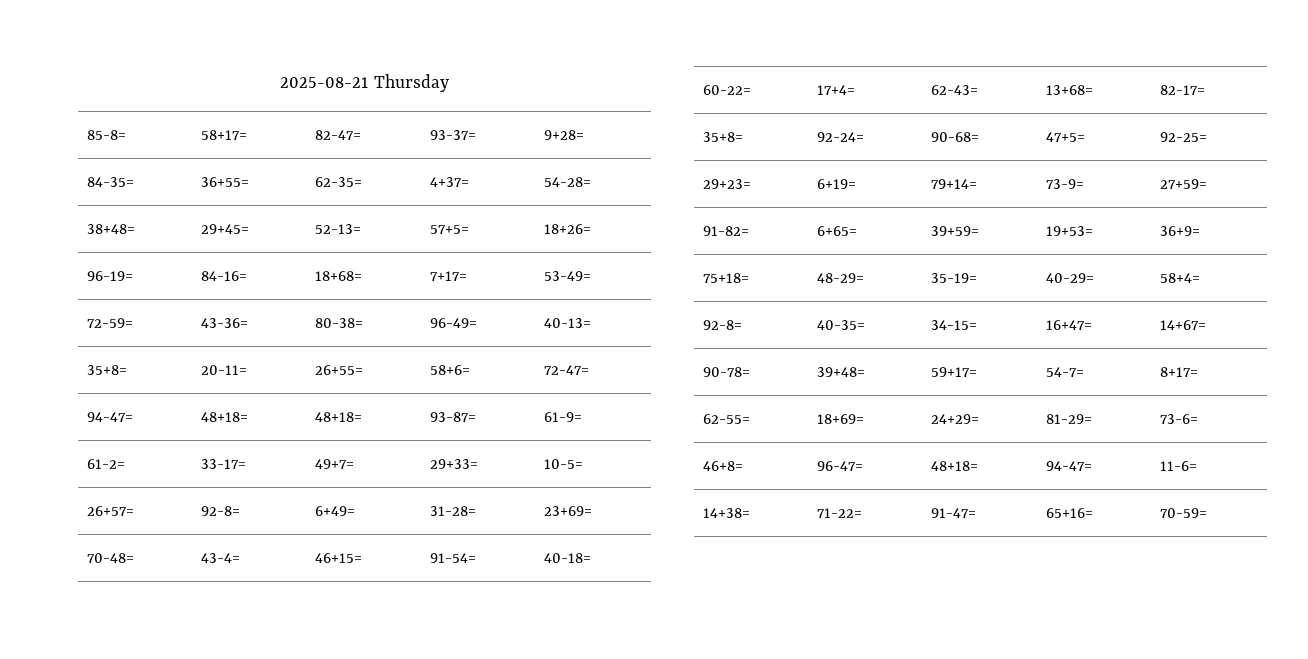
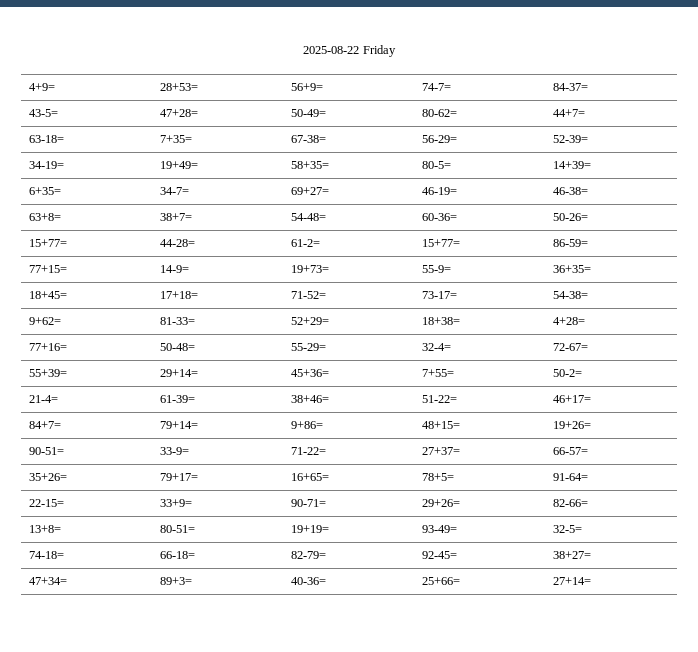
- 2025-08-21 Thursday
- 85-8= | 58+17= | 82-47= | 93-37= | 9+28=
- 84-35= | 36+55= | 62-35= | 4+37= | 54-28=
- 38+48= | 29+45= | 52-13= | 57+5= | 18+26=
- 96-19= | 84-16= | 18+68= | 7+17= | 53-49=
- 72-59= | 43-36= | 80-38= | 96-49= | 40-13=
- 35+8= | 20-11= | 26+55= | 58+6= | 72-47=
- 94-47= | 48+18= | 48+18= | 93-87= | 61-9=
- 61-2= | 33-17= | 49+7= | 29+33= | 10-5=
- 26+57= | 92-8= | 6+49= | 31-28= | 23+69=
- 70-48= | 43-4= | 46+15= | 91-54= | 40-18=
- 60-22= | 17+4= | 62-43= | 13+68= | 82-17=
- 35+8= | 92-24= | 90-68= | 47+5= | 92-25=
- 29+23= | 6+19= | 79+14= | 73-9= | 27+59=
- 91-82= | 6+65= | 39+59= | 19+53= | 36+9=
- 75+18= | 48-29= | 35-19= | 40-29= | 58+4=
- 92-8= | 40-35= | 34-15= | 16+47= | 14+67=
- 90-78= | 39+48= | 59+17= | 54-7= | 8+17=
- 62-55= | 18+69= | 24+29= | 81-29= | 73-6=
- 46+8= | 96-47= | 48+18= | 94-47= | 11-6=
- 14+38= | 71-22= | 91-47= | 65+16= | 70-59=
+ 2025-08-22 Friday
+ 4+9= | 28+53= | 56+9= | 74-7= | 84-37=
+ 43-5= | 47+28= | 50-49= | 80-62= | 44+7=
+ 63-18= | 7+35= | 67-38= | 56-29= | 52-39=
+ 34-19= | 19+49= | 58+35= | 80-5= | 14+39=
+ 6+35= | 34-7= | 69+27= | 46-19= | 46-38=
+ 63+8= | 38+7= | 54-48= | 60-36= | 50-26=
+ 15+77= | 44-28= | 61-2= | 15+77= | 86-59=
+ 77+15= | 14-9= | 19+73= | 55-9= | 36+35=
+ 18+45= | 17+18= | 71-52= | 73-17= | 54-38=
+ 9+62= | 81-33= | 52+29= | 18+38= | 4+28=
+ 77+16= | 50-48= | 55-29= | 32-4= | 72-67=
+ 55+39= | 29+14= | 45+36= | 7+55= | 50-2=
+ 21-4= | 61-39= | 38+46= | 51-22= | 46+17=
+ 84+7= | 79+14= | 9+86= | 48+15= | 19+26=
+ 90-51= | 33-9= | 71-22= | 27+37= | 66-57=
+ 35+26= | 79+17= | 16+65= | 78+5= | 91-64=
+ 22-15= | 33+9= | 90-71= | 29+26= | 82-66=
+ 13+8= | 80-51= | 19+19= | 93-49= | 32-5=
+ 74-18= | 66-18= | 82-79= | 92-45= | 38+27=
+ 47+34= | 89+3= | 40-36= | 25+66= | 27+14=

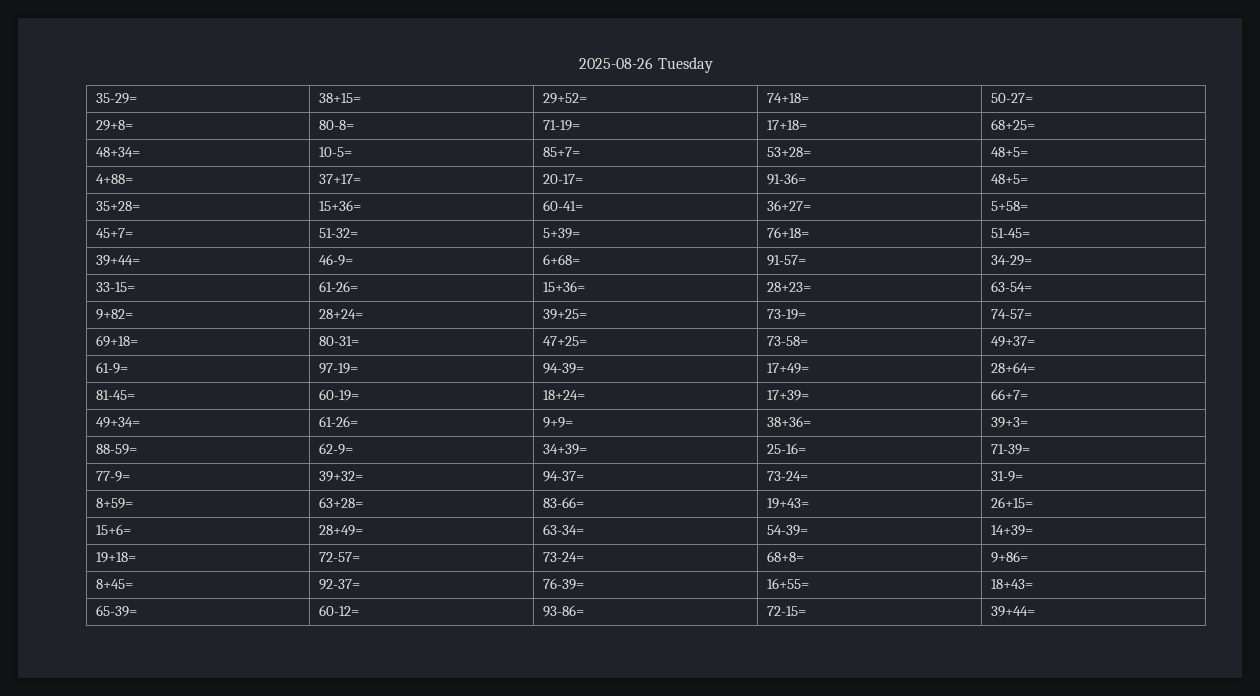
- 2025-08-22 Friday
- 4+9= | 28+53= | 56+9= | 74-7= | 84-37=
- 43-5= | 47+28= | 50-49= | 80-62= | 44+7=
- 63-18= | 7+35= | 67-38= | 56-29= | 52-39=
- 34-19= | 19+49= | 58+35= | 80-5= | 14+39=
- 6+35= | 34-7= | 69+27= | 46-19= | 46-38=
- 63+8= | 38+7= | 54-48= | 60-36= | 50-26=
- 15+77= | 44-28= | 61-2= | 15+77= | 86-59=
- 77+15= | 14-9= | 19+73= | 55-9= | 36+35=
- 18+45= | 17+18= | 71-52= | 73-17= | 54-38=
- 9+62= | 81-33= | 52+29= | 18+38= | 4+28=
- 77+16= | 50-48= | 55-29= | 32-4= | 72-67=
- 55+39= | 29+14= | 45+36= | 7+55= | 50-2=
- 21-4= | 61-39= | 38+46= | 51-22= | 46+17=
- 84+7= | 79+14= | 9+86= | 48+15= | 19+26=
- 90-51= | 33-9= | 71-22= | 27+37= | 66-57=
- 35+26= | 79+17= | 16+65= | 78+5= | 91-64=
- 22-15= | 33+9= | 90-71= | 29+26= | 82-66=
- 13+8= | 80-51= | 19+19= | 93-49= | 32-5=
- 74-18= | 66-18= | 82-79= | 92-45= | 38+27=
- 47+34= | 89+3= | 40-36= | 25+66= | 27+14=
+ 2025-08-26 Tuesday
+ 35-29= | 38+15= | 29+52= | 74+18= | 50-27=
+ 29+8= | 80-8= | 71-19= | 17+18= | 68+25=
+ 48+34= | 10-5= | 85+7= | 53+28= | 48+5=
+ 4+88= | 37+17= | 20-17= | 91-36= | 48+5=
+ 35+28= | 15+36= | 60-41= | 36+27= | 5+58=
+ 45+7= | 51-32= | 5+39= | 76+18= | 51-45=
+ 39+44= | 46-9= | 6+68= | 91-57= | 34-29=
+ 33-15= | 61-26= | 15+36= | 28+23= | 63-54=
+ 9+82= | 28+24= | 39+25= | 73-19= | 74-57=
+ 69+18= | 80-31= | 47+25= | 73-58= | 49+37=
+ 61-9= | 97-19= | 94-39= | 17+49= | 28+64=
+ 81-45= | 60-19= | 18+24= | 17+39= | 66+7=
+ 49+34= | 61-26= | 9+9= | 38+36= | 39+3=
+ 88-59= | 62-9= | 34+39= | 25-16= | 71-39=
+ 77-9= | 39+32= | 94-37= | 73-24= | 31-9=
+ 8+59= | 63+28= | 83-66= | 19+43= | 26+15=
+ 15+6= | 28+49= | 63-34= | 54-39= | 14+39=
+ 19+18= | 72-57= | 73-24= | 68+8= | 9+86=
+ 8+45= | 92-37= | 76-39= | 16+55= | 18+43=
+ 65-39= | 60-12= | 93-86= | 72-15= | 39+44=

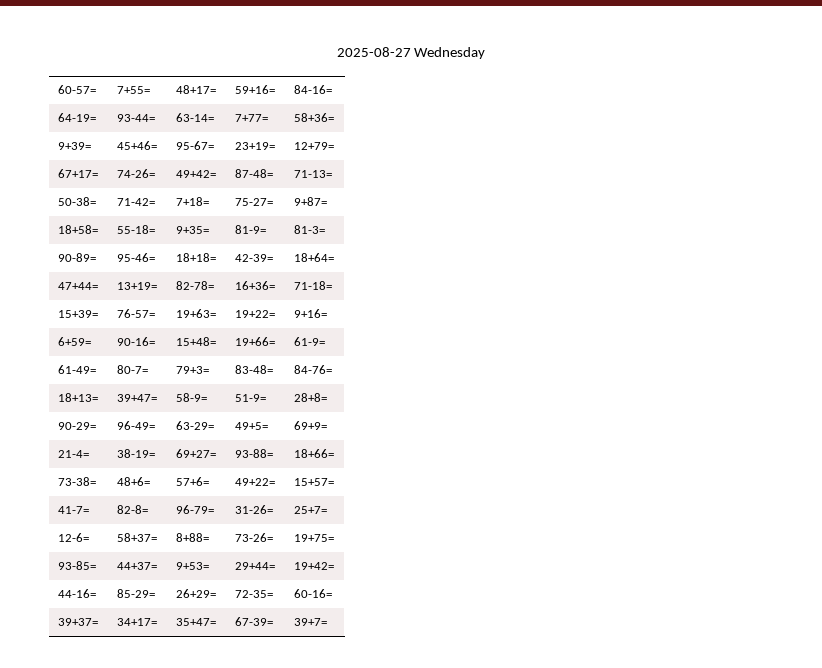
- 2025-08-26 Tuesday
- 35-29= | 38+15= | 29+52= | 74+18= | 50-27=
- 29+8= | 80-8= | 71-19= | 17+18= | 68+25=
- 48+34= | 10-5= | 85+7= | 53+28= | 48+5=
- 4+88= | 37+17= | 20-17= | 91-36= | 48+5=
- 35+28= | 15+36= | 60-41= | 36+27= | 5+58=
- 45+7= | 51-32= | 5+39= | 76+18= | 51-45=
- 39+44= | 46-9= | 6+68= | 91-57= | 34-29=
- 33-15= | 61-26= | 15+36= | 28+23= | 63-54=
- 9+82= | 28+24= | 39+25= | 73-19= | 74-57=
- 69+18= | 80-31= | 47+25= | 73-58= | 49+37=
- 61-9= | 97-19= | 94-39= | 17+49= | 28+64=
- 81-45= | 60-19= | 18+24= | 17+39= | 66+7=
- 49+34= | 61-26= | 9+9= | 38+36= | 39+3=
- 88-59= | 62-9= | 34+39= | 25-16= | 71-39=
- 77-9= | 39+32= | 94-37= | 73-24= | 31-9=
- 8+59= | 63+28= | 83-66= | 19+43= | 26+15=
- 15+6= | 28+49= | 63-34= | 54-39= | 14+39=
- 19+18= | 72-57= | 73-24= | 68+8= | 9+86=
- 8+45= | 92-37= | 76-39= | 16+55= | 18+43=
- 65-39= | 60-12= | 93-86= | 72-15= | 39+44=
+ 2025-08-27 Wednesday
+ 60-57= | 7+55= | 48+17= | 59+16= | 84-16=
+ 64-19= | 93-44= | 63-14= | 7+77= | 58+36=
+ 9+39= | 45+46= | 95-67= | 23+19= | 12+79=
+ 67+17= | 74-26= | 49+42= | 87-48= | 71-13=
+ 50-38= | 71-42= | 7+18= | 75-27= | 9+87=
+ 18+58= | 55-18= | 9+35= | 81-9= | 81-3=
+ 90-89= | 95-46= | 18+18= | 42-39= | 18+64=
+ 47+44= | 13+19= | 82-78= | 16+36= | 71-18=
+ 15+39= | 76-57= | 19+63= | 19+22= | 9+16=
+ 6+59= | 90-16= | 15+48= | 19+66= | 61-9=
+ 61-49= | 80-7= | 79+3= | 83-48= | 84-76=
+ 18+13= | 39+47= | 58-9= | 51-9= | 28+8=
+ 90-29= | 96-49= | 63-29= | 49+5= | 69+9=
+ 21-4= | 38-19= | 69+27= | 93-88= | 18+66=
+ 73-38= | 48+6= | 57+6= | 49+22= | 15+57=
+ 41-7= | 82-8= | 96-79= | 31-26= | 25+7=
+ 12-6= | 58+37= | 8+88= | 73-26= | 19+75=
+ 93-85= | 44+37= | 9+53= | 29+44= | 19+42=
+ 44-16= | 85-29= | 26+29= | 72-35= | 60-16=
+ 39+37= | 34+17= | 35+47= | 67-39= | 39+7=

